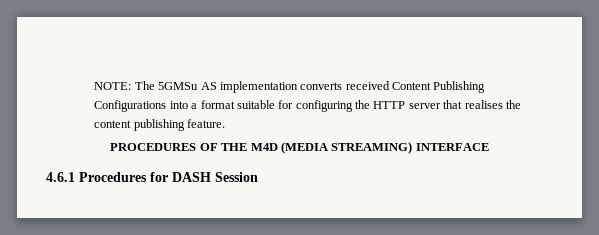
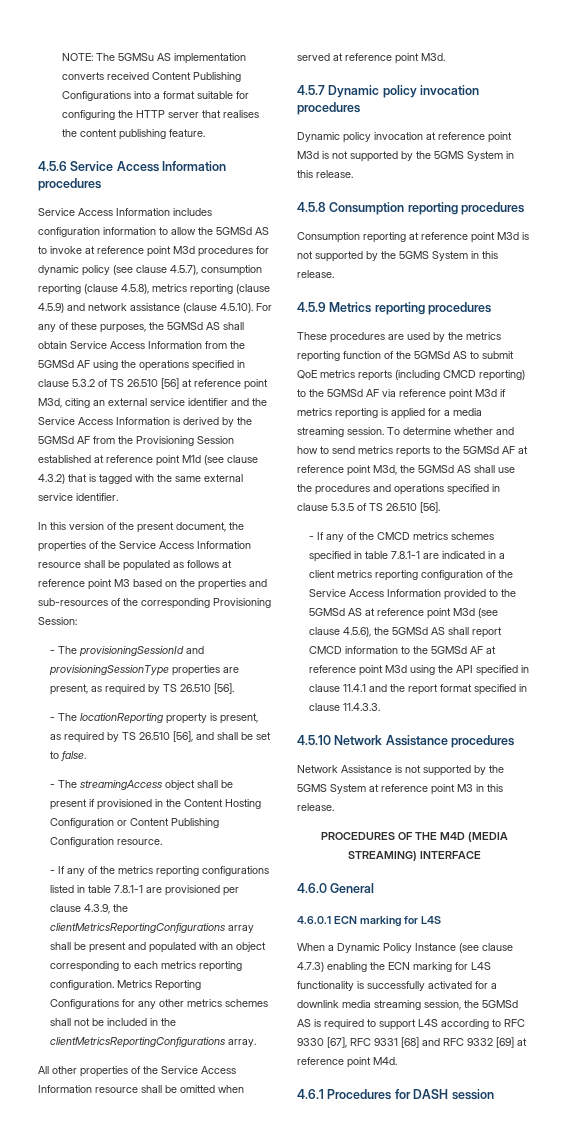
+ 4.5.6 Service Access Information procedures
+ Service Access Information includes configuration information to allow the 5GMSd AS to invoke at reference point M3d procedures for dynamic policy (see clause 4.5.7), consumption reporting (clause 4.5.8), metrics reporting (clause 4.5.9) and network assistance (clause 4.5.10). For any of these purposes, the 5GMSd AS shall obtain Service Access Information from the 5GMSd AF using the operations specified in clause 5.3.2 of TS 26.510 [56] at reference point M3d, citing an external service identifier and the Service Access Information is derived by the 5GMSd AF from the Provisioning Session established at reference point M1d (see clause 4.3.2) that is tagged with the same external service identifier.
+ In this version of the present document, the properties of the Service Access Information resource shall be populated as follows at reference point M3 based on the properties and sub-resources of the corresponding Provisioning Session:
+ - The provisioningSessionId and provisioningSessionType properties are present, as required by TS 26.510 [56].
+ - The locationReporting property is present, as required by TS 26.510 [56], and shall be set to false.
+ - The streamingAccess object shall be present if provisioned in the Content Hosting Configuration or Content Publishing Configuration resource.
+ - If any of the metrics reporting configurations listed in table 7.8.1-1 are provisioned per clause 4.3.9, the clientMetricsReportingConfigurations array shall be present and populated with an object corresponding to each metrics reporting configuration. Metrics Reporting Configurations for any other metrics schemes shall not be included in the clientMetricsReportingConfigurations array.
+ All other properties of the Service Access Information resource shall be omitted when served at reference point M3d.
+ 4.5.7 Dynamic policy invocation procedures
+ Dynamic policy invocation at reference point M3d is not supported by the 5GMS System in this release.
+ 4.5.8 Consumption reporting procedures
+ Consumption reporting at reference point M3d is not supported by the 5GMS System in this release.
+ 4.5.9 Metrics reporting procedures
+ These procedures are used by the metrics reporting function of the 5GMSd AS to submit QoE metrics reports (including CMCD reporting) to the 5GMSd AF via reference point M3d if metrics reporting is applied for a media streaming session. To determine whether and how to send metrics reports to the 5GMSd AF at reference point M3d, the 5GMSd AS shall use the procedures and operations specified in clause 5.3.5 of TS 26.510 [56].
+ - If any of the CMCD metrics schemes specified in table 7.8.1-1 are indicated in a client metrics reporting configuration of the Service Access Information provided to the 5GMSd AS at reference point M3d (see clause 4.5.6), the 5GMSd AS shall report CMCD information to the 5GMSd AF at reference point M3d using the API specified in clause 11.4.1 and the report format specified in clause 11.4.3.3.
+ 4.5.10 Network Assistance procedures
+ Network Assistance is not supported by the 5GMS System at reference point M3 in this release.
+ 4.6.0 General
+ 4.6.0.1 ECN marking for L4S
+ When a Dynamic Policy Instance (see clause 4.7.3) enabling the ECN marking for L4S functionality is successfully activated for a downlink media streaming session, the 5GMSd AS is required to support L4S according to RFC 9330 [67], RFC 9331 [68] and RFC 9332 [69] at reference point M4d.
- 4.6.1 Procedures for DASH Session
+ 4.6.1 Procedures for DASH session

